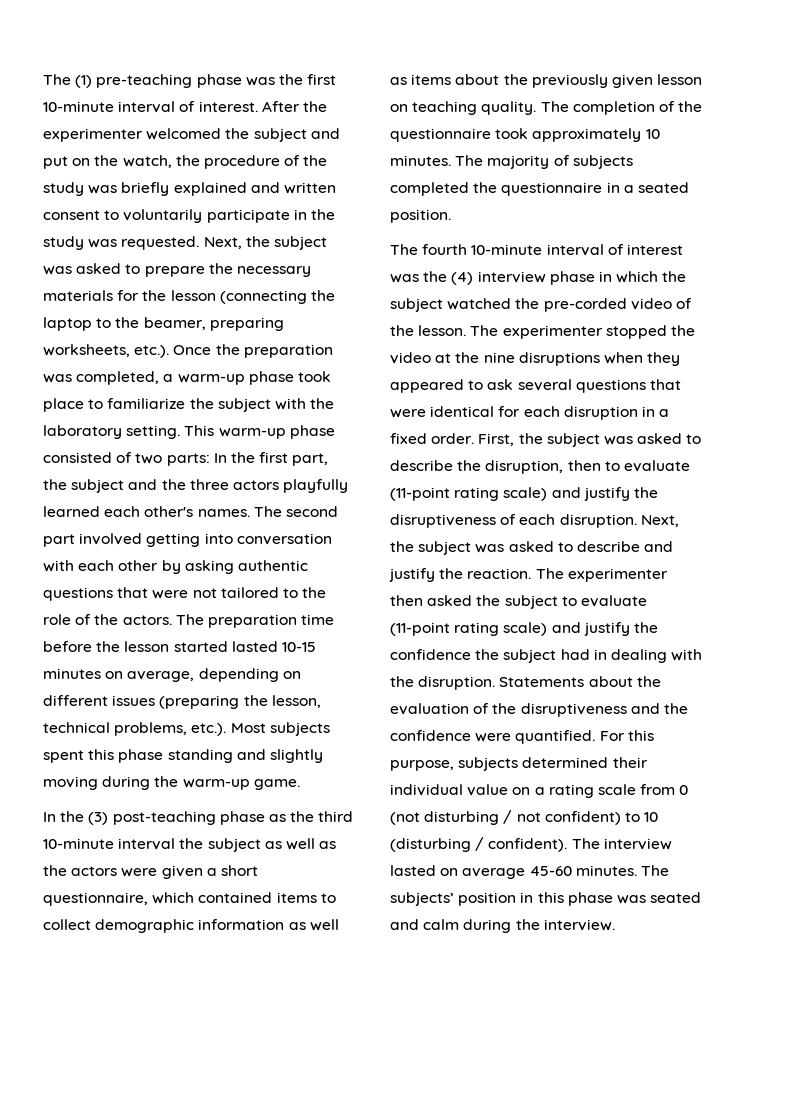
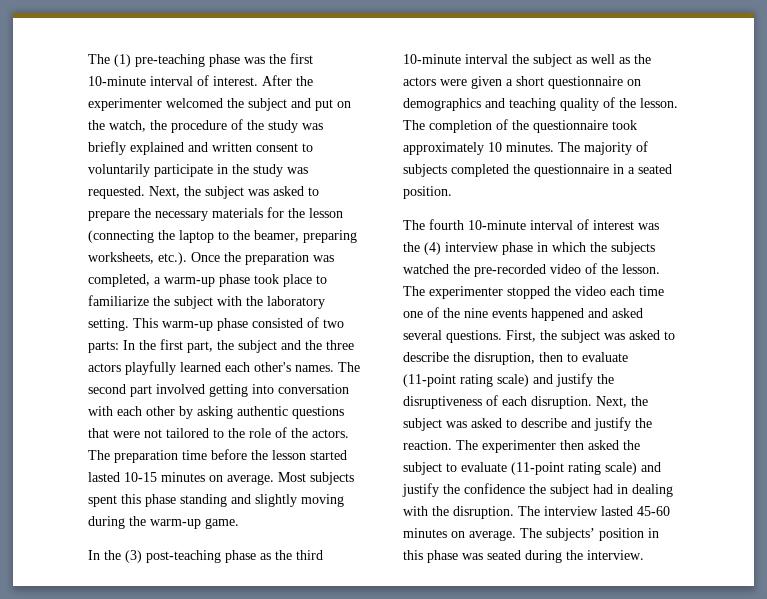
- The preparation time before the lesson started lasted 10-15 minutes on average, depending on different issues (preparing the lesson, technical problems, etc.). Most subjects spent this phase standing and slightly moving during the warm-up game.
+ The preparation time before the lesson started lasted 10-15 minutes on average. Most subjects spent this phase standing and slightly moving during the warm-up game.
- In the (3) post-teaching phase as the third 10-minute interval the subject as well as the actors were given a short questionnaire, which contained items to collect demographic information as well as items about the previously given lesson on teaching quality.
+ In the (3) post-teaching phase as the third 10-minute interval the subject as well as the actors were given a short questionnaire on demographics and teaching quality of the lesson.
- The fourth 10-minute interval of interest was the (4) interview phase in which the subject watched the pre-corded video of the lesson.
+ The fourth 10-minute interval of interest was the (4) interview phase in which the subjects watched the pre-recorded video of the lesson.
- The experimenter stopped the video at the nine disruptions when they appeared to ask several questions that were identical for each disruption in a fixed order.
+ The experimenter stopped the video each time one of the nine events happened and asked several questions.
- Statements about the evaluation of the disruptiveness and the confidence were quantified. For this purpose, subjects determined their individual value on a rating scale from 0 (not disturbing / not confident) to 10 (disturbing / confident). The interview lasted on average 45-60 minutes.
+ The interview lasted 45-60 minutes on average.
- The subjects’ position in this phase was seated and calm during the interview.
+ The subjects’ position in this phase was seated during the interview.

